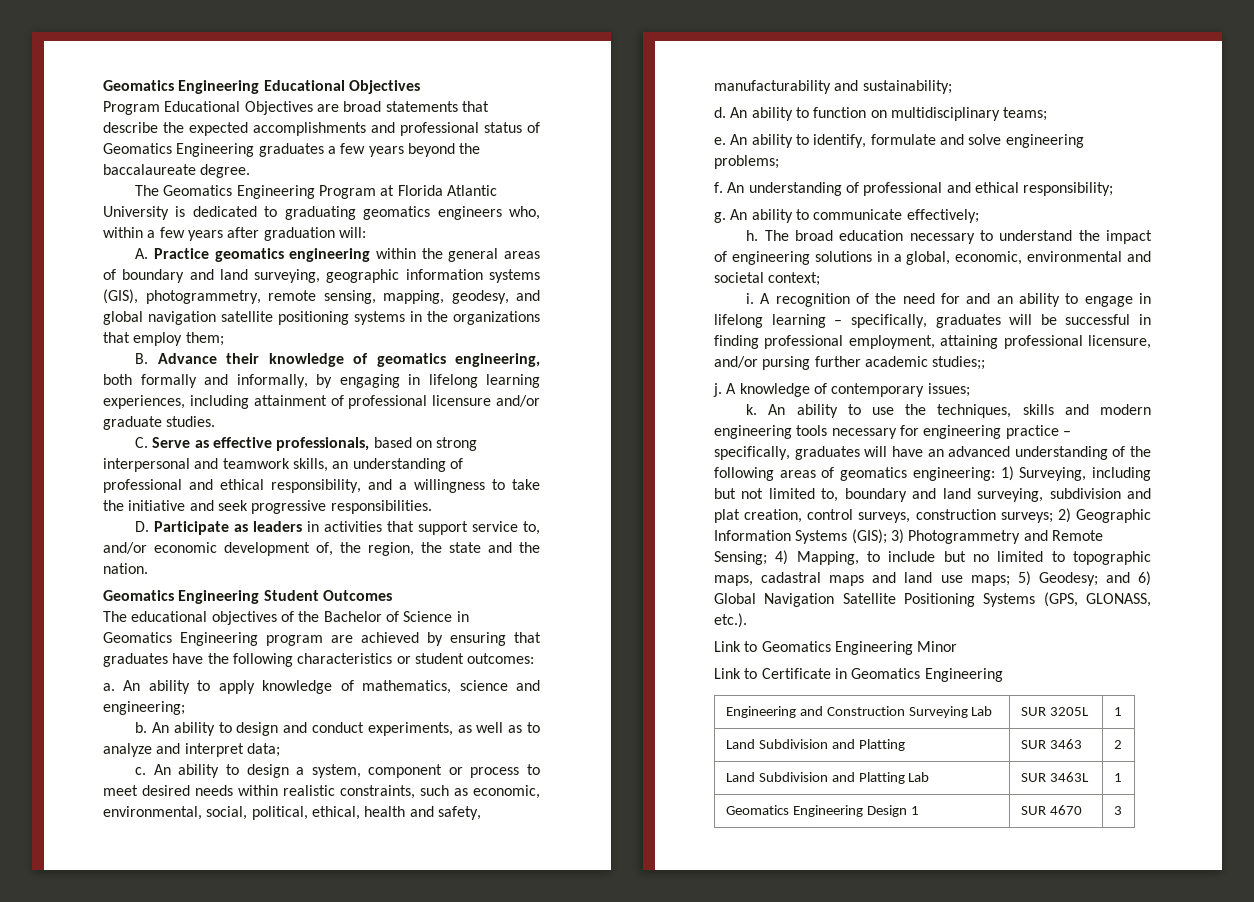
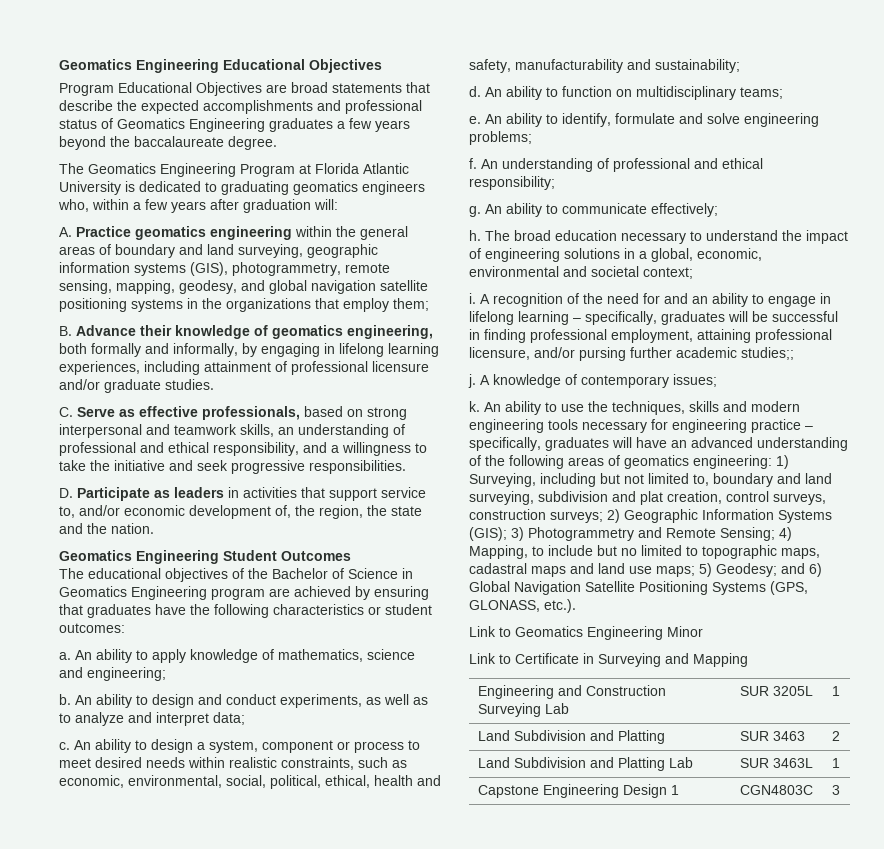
- Link to Certificate in Geomatics Engineering
+ Link to Certificate in Surveying and Mapping
- Geomatics Engineering Design 1 | SUR 4670 | 3
+ Capstone Engineering Design 1 | CGN4803C | 3

